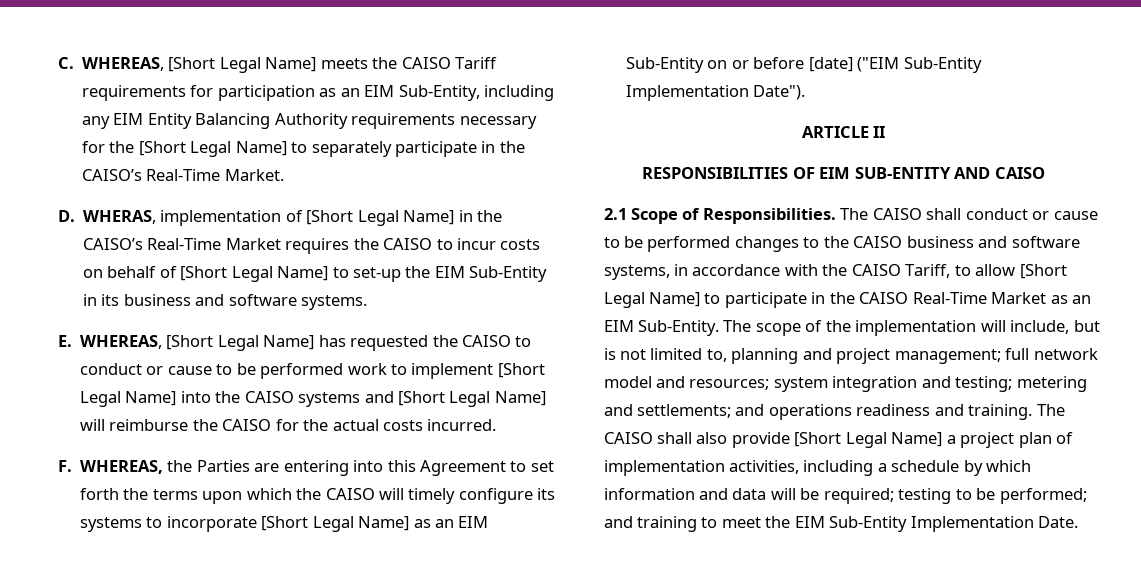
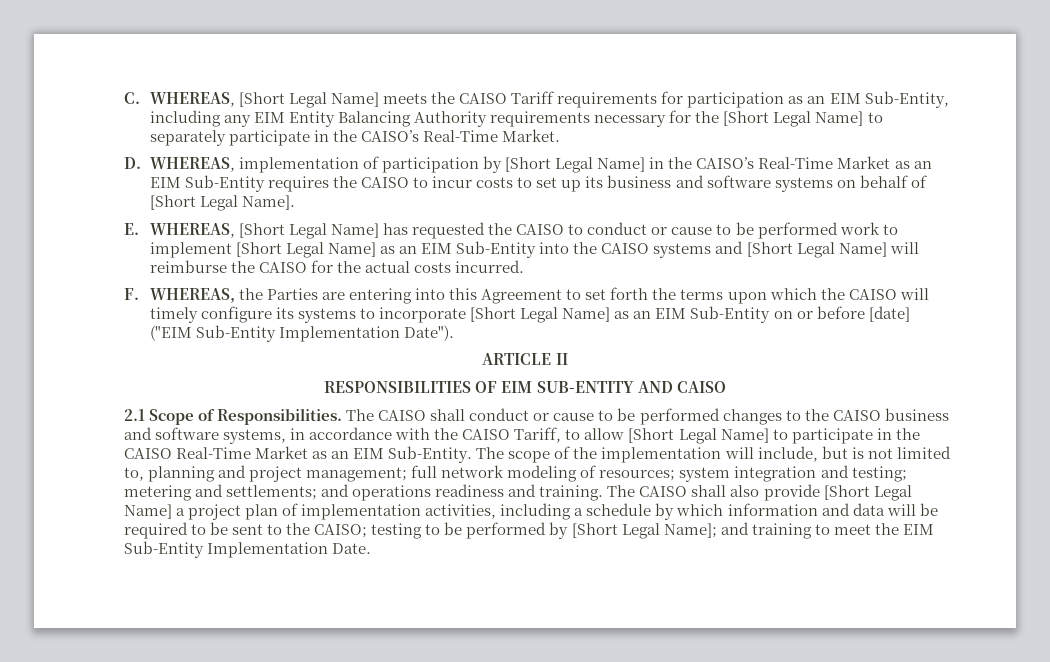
- D. WHERAS, implementation of [Short Legal Name] in the CAISO’s Real-Time Market requires the CAISO to incur costs on behalf of [Short Legal Name] to set-up the EIM Sub-Entity in its business and software systems.
+ D. WHEREAS, implementation of participation by [Short Legal Name] in the CAISO’s Real-Time Market as an EIM Sub-Entity requires the CAISO to incur costs to set up its business and software systems on behalf of [Short Legal Name].
- E. WHEREAS, [Short Legal Name] has requested the CAISO to conduct or cause to be performed work to implement [Short Legal Name] into the CAISO systems and [Short Legal Name] will reimburse the CAISO for the actual costs incurred.
+ E. WHEREAS, [Short Legal Name] has requested the CAISO to conduct or cause to be performed work to implement [Short Legal Name] as an EIM Sub-Entity into the CAISO systems and [Short Legal Name] will reimburse the CAISO for the actual costs incurred.
- The scope of the implementation will include, but is not limited to, planning and project management; full network model and resources; system integration and testing; metering and settlements; and operations readiness and training.
+ The scope of the implementation will include, but is not limited to, planning and project management; full network modeling of resources; system integration and testing; metering and settlements; and operations readiness and training.
- The CAISO shall also provide [Short Legal Name] a project plan of implementation activities, including a schedule by which information and data will be required; testing to be performed; and training to meet the EIM Sub-Entity Implementation Date.
+ The CAISO shall also provide [Short Legal Name] a project plan of implementation activities, including a schedule by which information and data will be required to be sent to the CAISO; testing to be performed by [Short Legal Name]; and training to meet the EIM Sub-Entity Implementation Date.

